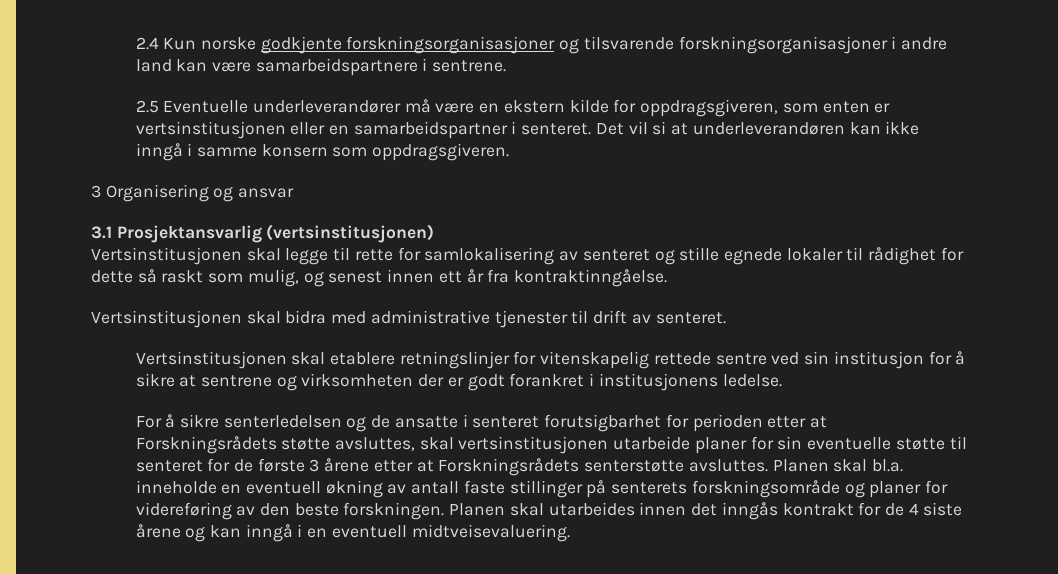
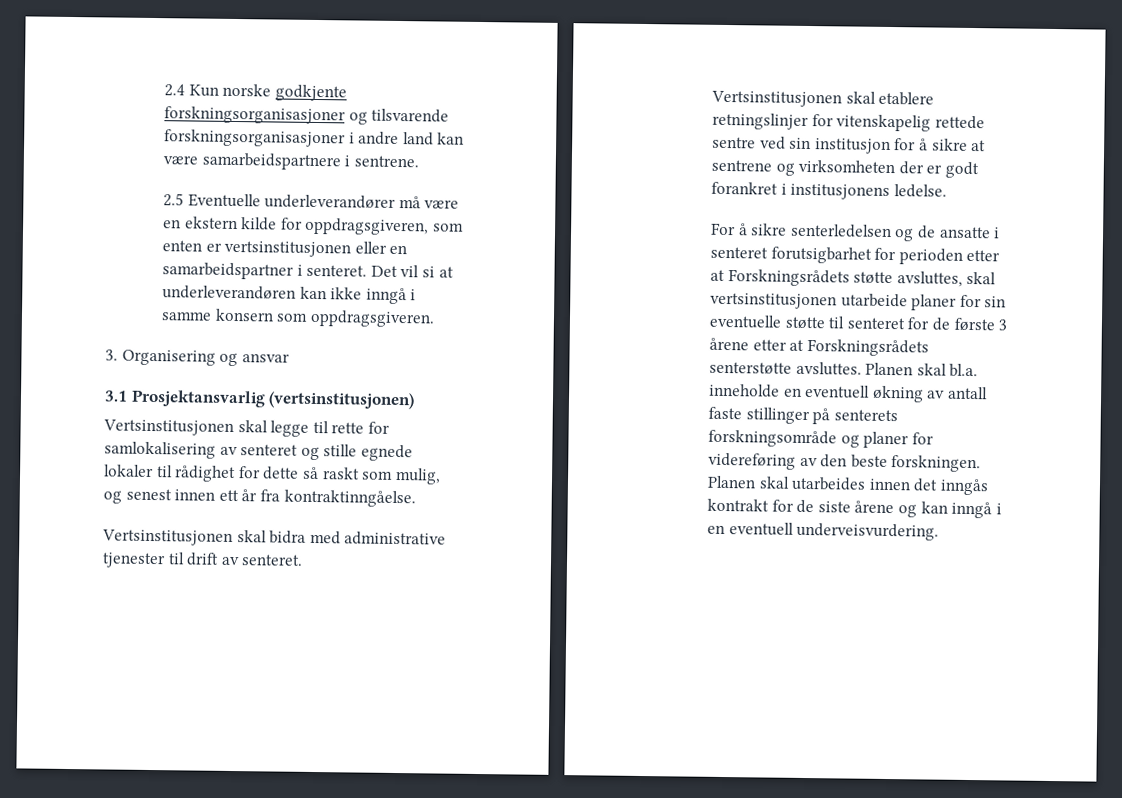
- 3 Organisering og ansvar
+ 3. Organisering og ansvar
- Planen skal utarbeides innen det inngås kontrakt for de 4 siste årene og kan inngå i en eventuell midtveisevaluering.
+ Planen skal utarbeides innen det inngås kontrakt for de siste årene og kan inngå i en eventuell underveisvurdering.

